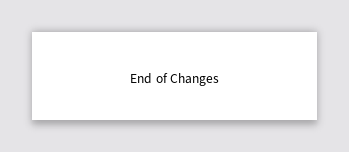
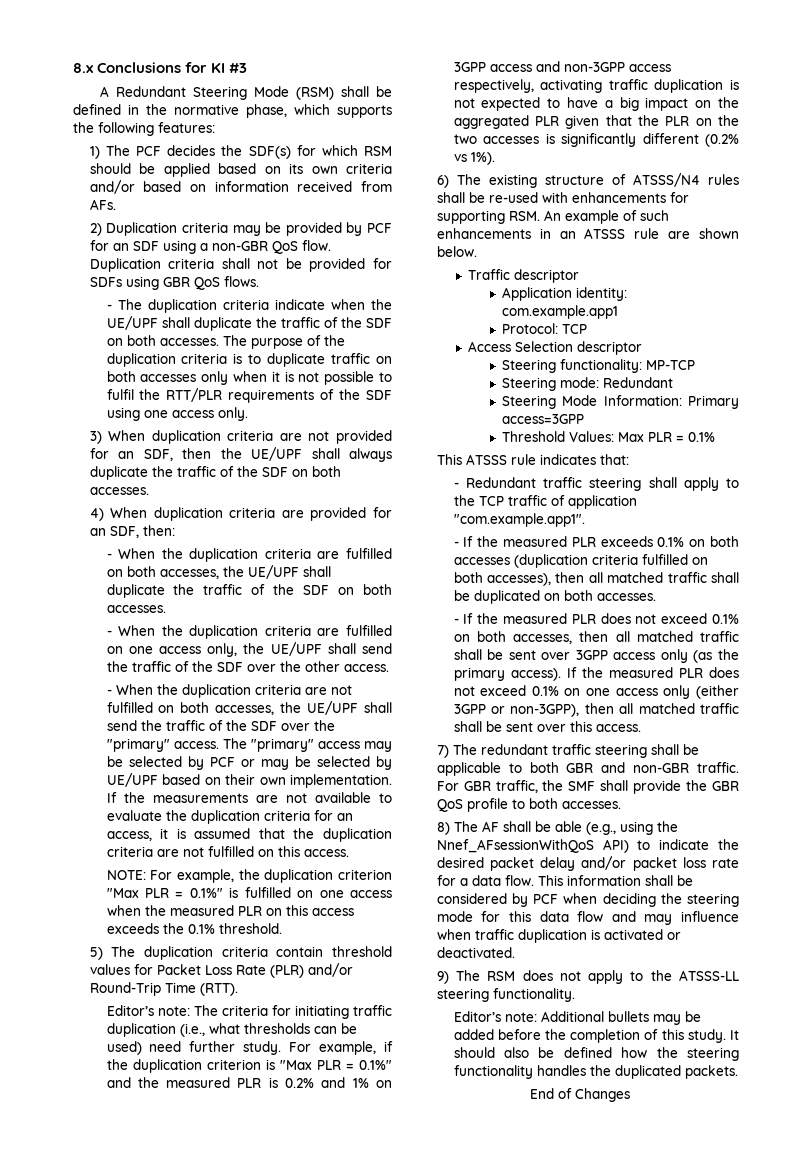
+ 8.x Conclusions for KI #3
+ A Redundant Steering Mode (RSM) shall be defined in the normative phase, which supports the following features:
+ 1) The PCF decides the SDF(s) for which RSM should be applied based on its own criteria and/or based on information received from AFs.
+ 2) Duplication criteria may be provided by PCF for an SDF using a non-GBR QoS flow. Duplication criteria shall not be provided for SDFs using GBR QoS flows.
+ - The duplication criteria indicate when the UE/UPF shall duplicate the traffic of the SDF on both accesses. The purpose of the duplication criteria is to duplicate traffic on both accesses only when it is not possible to fulfil the RTT/PLR requirements of the SDF using one access only.
+ 3) When duplication criteria are not provided for an SDF, then the UE/UPF shall always duplicate the traffic of the SDF on both accesses.
+ 4) When duplication criteria are provided for an SDF, then:
+ - When the duplication criteria are fulfilled on both accesses, the UE/UPF shall duplicate the traffic of the SDF on both accesses.
+ - When the duplication criteria are fulfilled on one access only, the UE/UPF shall send the traffic of the SDF over the other access.
+ - When the duplication criteria are not fulfilled on both accesses, the UE/UPF shall send the traffic of the SDF over the "primary" access. The "primary" access may be selected by PCF or may be selected by UE/UPF based on their own implementation. If the measurements are not available to evaluate the duplication criteria for an access, it is assumed that the duplication criteria are not fulfilled on this access.
+ NOTE: For example, the duplication criterion "Max PLR = 0.1%" is fulfilled on one access when the measured PLR on this access exceeds the 0.1% threshold.
+ 5) The duplication criteria contain threshold values for Packet Loss Rate (PLR) and/or Round-Trip Time (RTT).
+ Editor’s note: The criteria for initiating traffic duplication (i.e., what thresholds can be used) need further study. For example, if the duplication criterion is "Max PLR = 0.1%" and the measured PLR is 0.2% and 1% on 3GPP access and non-3GPP access respectively, activating traffic duplication is not expected to have a big impact on the aggregated PLR given that the PLR on the two accesses is significantly different (0.2% vs 1%).
+ 6) The existing structure of ATSSS/N4 rules shall be re-used with enhancements for supporting RSM. An example of such enhancements in an ATSSS rule are shown below.
+ Traffic descriptor
+ Application identity: com.example.app1
+ Protocol: TCP
+ Access Selection descriptor
+ Steering functionality: MP-TCP
+ Steering mode: Redundant
+ Steering Mode Information: Primary access=3GPP
+ Threshold Values: Max PLR = 0.1%
+ This ATSSS rule indicates that:
+ - Redundant traffic steering shall apply to the TCP traffic of application "com.example.app1".
+ - If the measured PLR exceeds 0.1% on both accesses (duplication criteria fulfilled on both accesses), then all matched traffic shall be duplicated on both accesses.
+ - If the measured PLR does not exceed 0.1% on both accesses, then all matched traffic shall be sent over 3GPP access only (as the primary access). If the measured PLR does not exceed 0.1% on one access only (either 3GPP or non-3GPP), then all matched traffic shall be sent over this access.
+ 7) The redundant traffic steering shall be applicable to both GBR and non-GBR traffic. For GBR traffic, the SMF shall provide the GBR QoS profile to both accesses.
+ 8) The AF shall be able (e.g., using the Nnef_AFsessionWithQoS API) to indicate the desired packet delay and/or packet loss rate for a data flow. This information shall be considered by PCF when deciding the steering mode for this data flow and may influence when traffic duplication is activated or deactivated.
+ 9) The RSM does not apply to the ATSSS-LL steering functionality.
+ Editor’s note: Additional bullets may be added before the completion of this study. It should also be defined how the steering functionality handles the duplicated packets.

